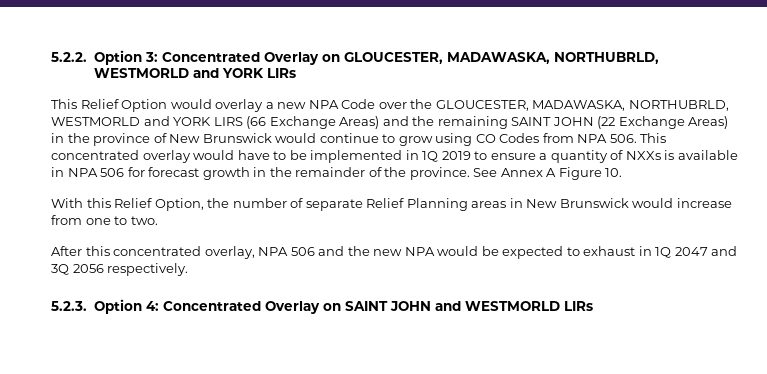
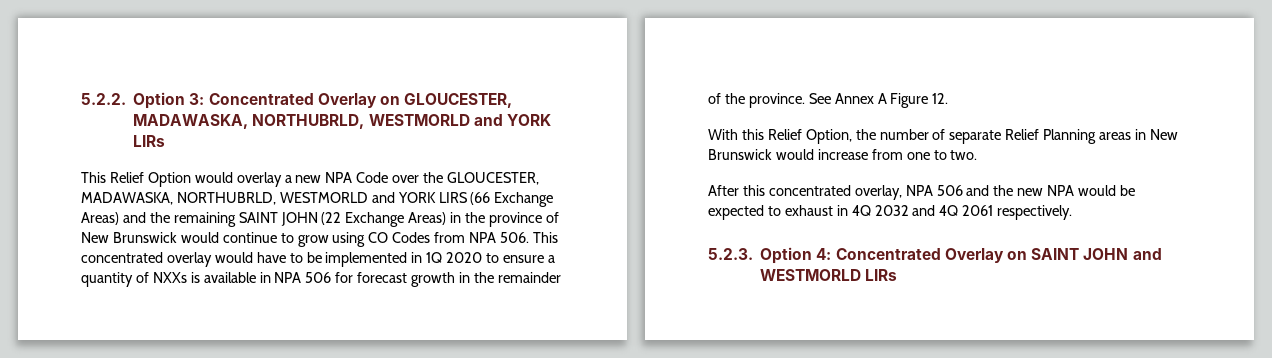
- This Relief Option would overlay a new NPA Code over the GLOUCESTER, MADAWASKA, NORTHUBRLD, WESTMORLD and YORK LIRS (66 Exchange Areas) and the remaining SAINT JOHN (22 Exchange Areas) in the province of New Brunswick would continue to grow using CO Codes from NPA 506. This concentrated overlay would have to be implemented in 1Q 2019 to ensure a quantity of NXXs is available in NPA 506 for forecast growth in the remainder of the province.
+ This Relief Option would overlay a new NPA Code over the GLOUCESTER, MADAWASKA, NORTHUBRLD, WESTMORLD and YORK LIRS (66 Exchange Areas) and the remaining SAINT JOHN (22 Exchange Areas) in the province of New Brunswick would continue to grow using CO Codes from NPA 506. This concentrated overlay would have to be implemented in 1Q 2020 to ensure a quantity of NXXs is available in NPA 506 for forecast growth in the remainder of the province.
- See Annex A Figure 10.
+ See Annex A Figure 12.
- After this concentrated overlay, NPA 506 and the new NPA would be expected to exhaust in 1Q 2047 and 3Q 2056 respectively.
+ After this concentrated overlay, NPA 506 and the new NPA would be expected to exhaust in 4Q 2032 and 4Q 2061 respectively.

